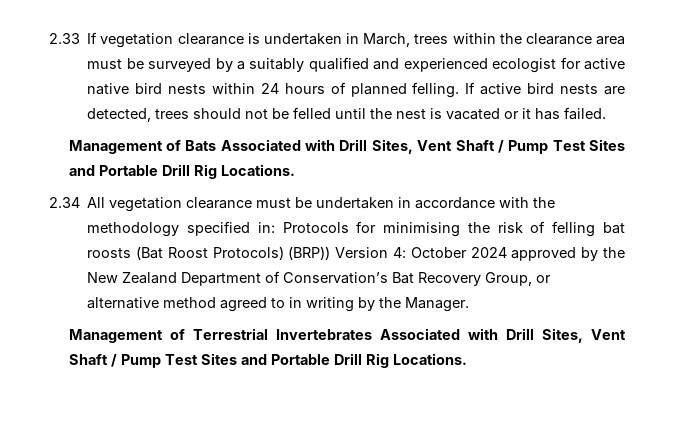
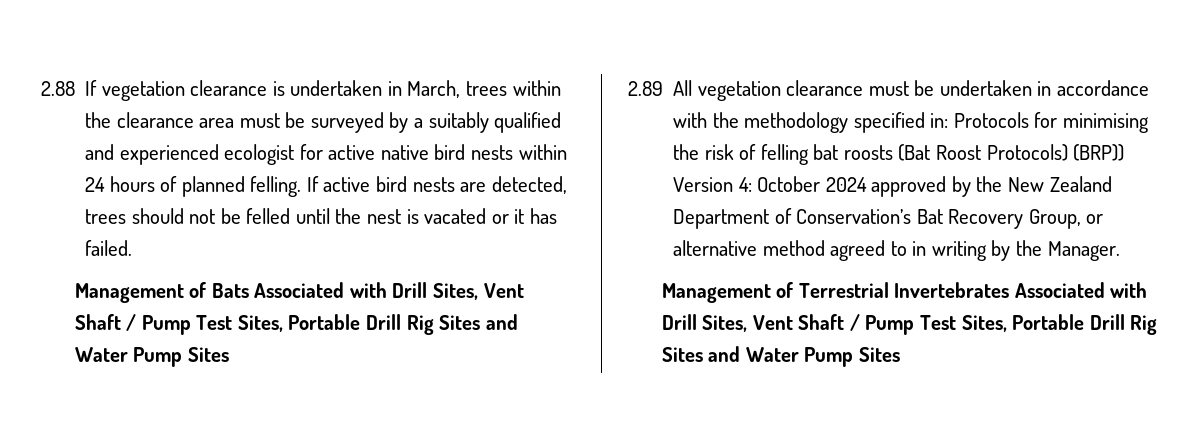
- 2.33 If vegetation clearance is undertaken in March, trees within the clearance area must be surveyed by a suitably qualified and experienced ecologist for active native bird nests within 24 hours of planned felling.
+ 2.88 If vegetation clearance is undertaken in March, trees within the clearance area must be surveyed by a suitably qualified and experienced ecologist for active native bird nests within 24 hours of planned felling.
- Management of Bats Associated with Drill Sites, Vent Shaft / Pump Test Sites and Portable Drill Rig Locations.
- 2.34 All vegetation clearance must be undertaken in accordance with the methodology specified in:
+ Management of Bats Associated with Drill Sites, Vent Shaft / Pump Test Sites, Portable Drill Rig Sites and Water Pump Sites
+ 2.89 All vegetation clearance must be undertaken in accordance with the methodology specified in:
- Management of Terrestrial Invertebrates Associated with Drill Sites, Vent Shaft / Pump Test Sites and Portable Drill Rig Locations.
+ Management of Terrestrial Invertebrates Associated with Drill Sites, Vent Shaft / Pump Test Sites, Portable Drill Rig Sites and Water Pump Sites

